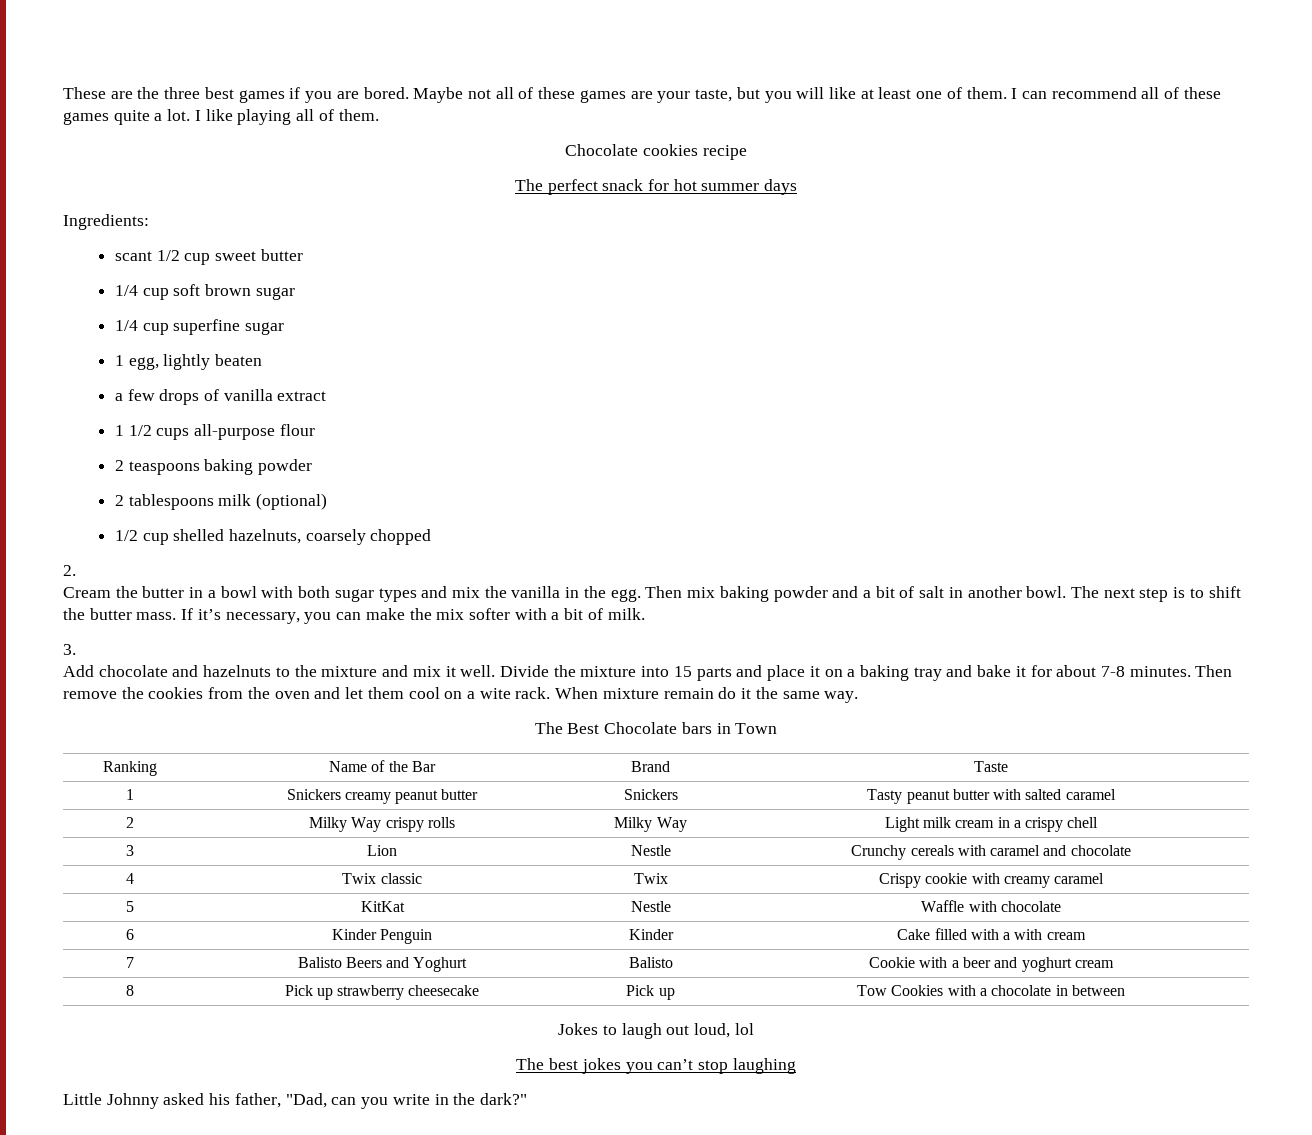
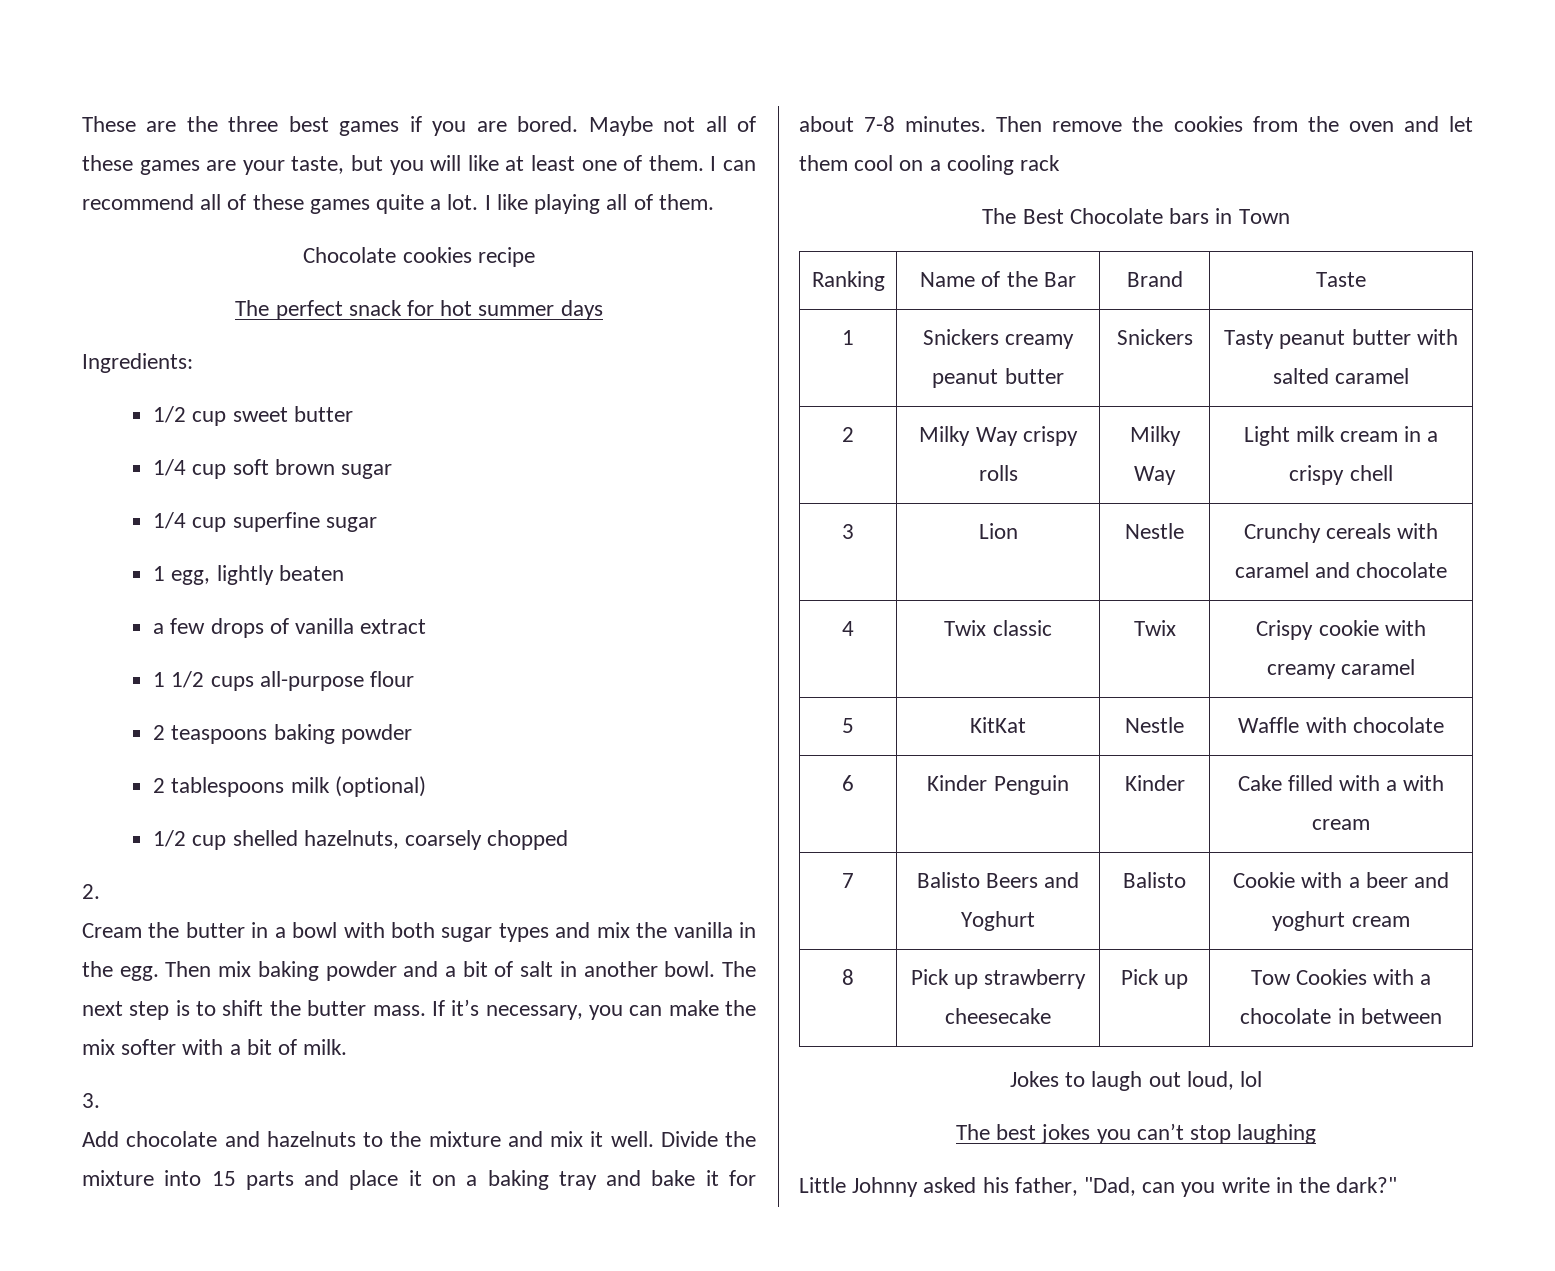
- scant 1/2 cup sweet butter
+ 1/2 cup sweet butter
- Then remove the cookies from the oven and let them cool on a wite rack. When mixture remain do it the same way.
+ Then remove the cookies from the oven and let them cool on a cooling rack

